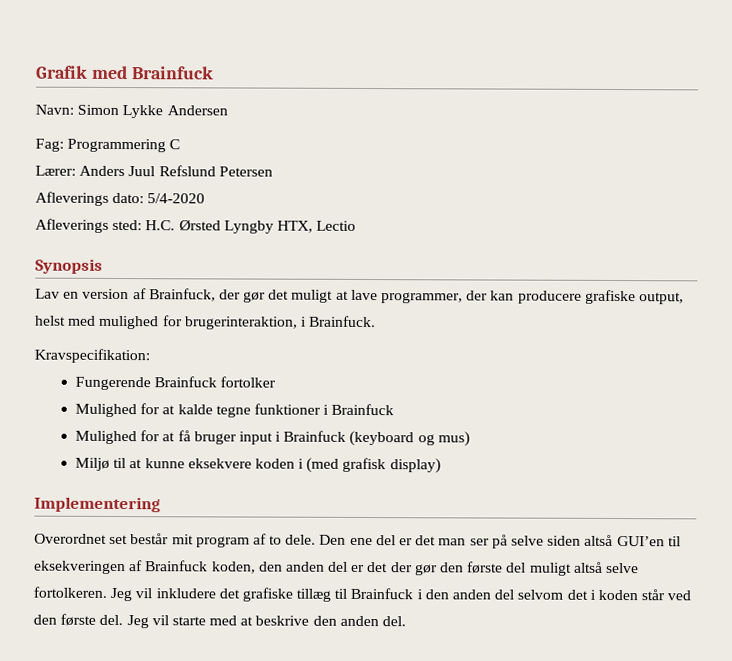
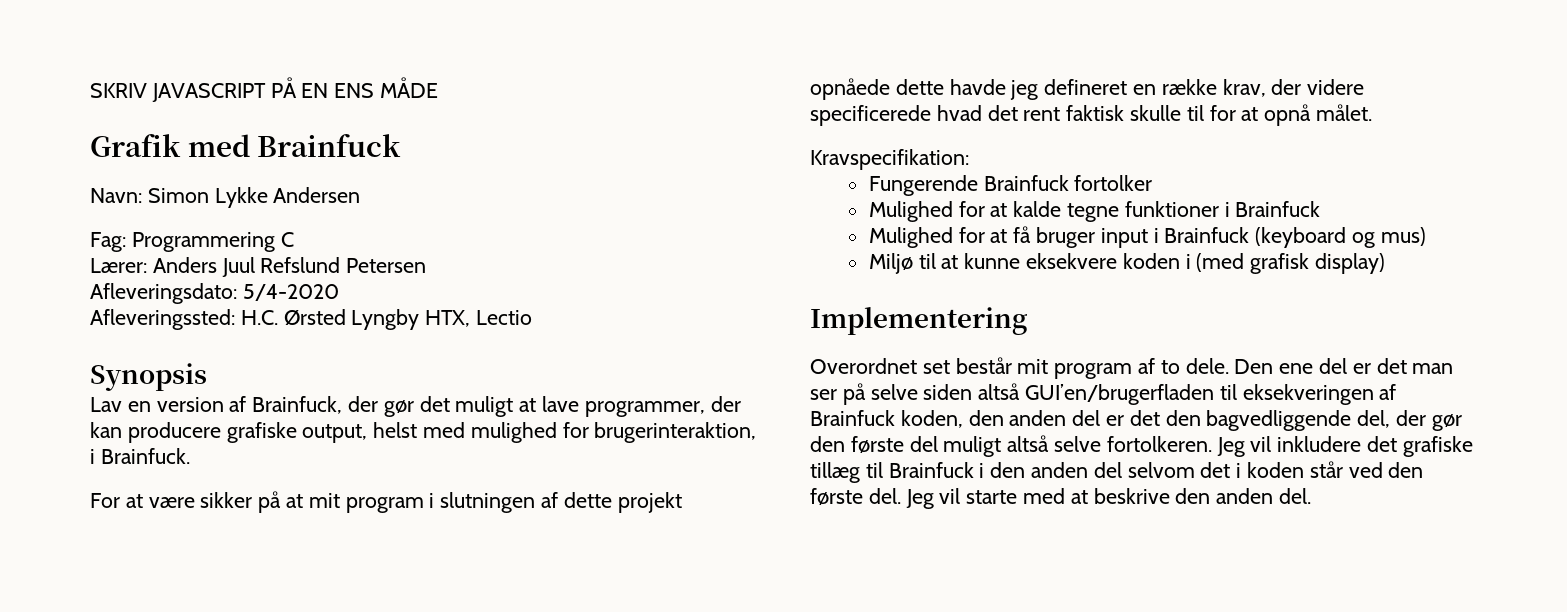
+ SKRIV JAVASCRIPT PÅ EN ENS MÅDE
- Afleverings dato: 5/4-2020
+ Afleveringsdato: 5/4-2020
- Afleverings sted: H.C. Ørsted Lyngby HTX, Lectio
+ Afleveringssted: H.C. Ørsted Lyngby HTX, Lectio
+ For at være sikker på at mit program i slutningen af dette projekt opnåede dette havde jeg defineret en række krav, der videre specificerede hvad det rent faktisk skulle til for at opnå målet.
- Den ene del er det man ser på selve siden altså GUI’en til eksekveringen af Brainfuck koden, den anden del er det der gør den første del muligt altså selve fortolkeren.
+ Den ene del er det man ser på selve siden altså GUI’en/brugerfladen til eksekveringen af Brainfuck koden, den anden del er det den bagvedliggende del, der gør den første del muligt altså selve fortolkeren.

